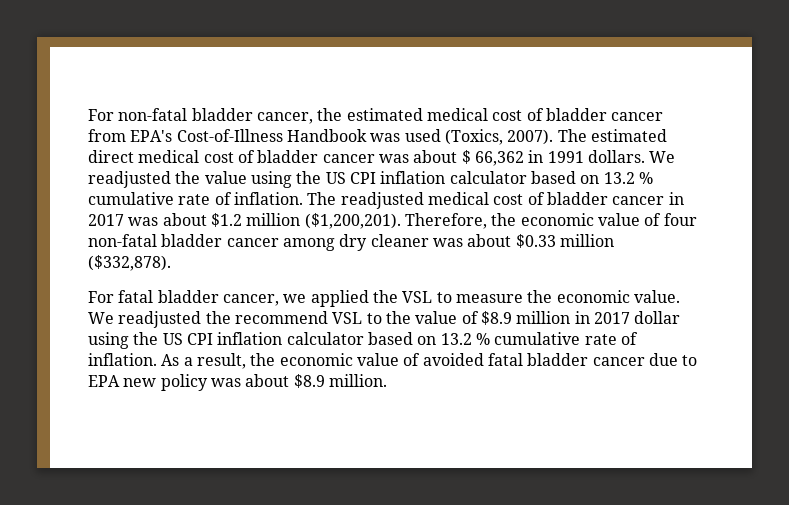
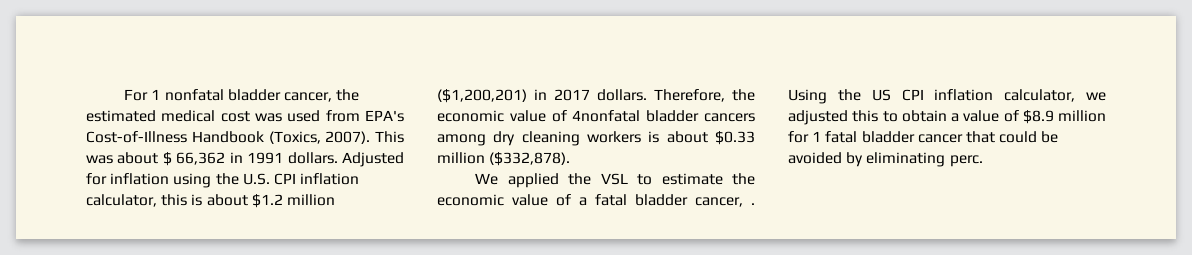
- For non-fatal bladder cancer, the estimated medical cost of bladder cancer from EPA's Cost-of-Illness Handbook was used (Toxics, 2007). The estimated direct medical cost of bladder cancer was about $ 66,362 in 1991 dollars.
+ For 1 nonfatal bladder cancer, the estimated medical cost was used from EPA's Cost-of-Illness Handbook (Toxics, 2007). This was about $ 66,362 in 1991 dollars.
- We readjusted the value using the US CPI inflation calculator based on 13.2 % cumulative rate of inflation. The readjusted medical cost of bladder cancer in 2017 was about $1.2 million ($1,200,201).
+ Adjusted for inflation using the U.S. CPI inflation calculator, this is about $1.2 million ($1,200,201) in 2017 dollars.
- Therefore, the economic value of four non-fatal bladder cancer among dry cleaner was about $0.33 million ($332,878).
+ Therefore, the economic value of 4nonfatal bladder cancers among dry cleaning workers is about $0.33 million ($332,878).
- For fatal bladder cancer, we applied the VSL to measure the economic value. We readjusted the recommend VSL to the value of $8.9 million in 2017 dollar using the US CPI inflation calculator based on 13.2 % cumulative rate of inflation. As a result, the economic value of avoided fatal bladder cancer due to EPA new policy was about $8.9 million.
+ We applied the VSL to estimate the economic value of a fatal bladder cancer, . Using the US CPI inflation calculator, we adjusted this to obtain a value of $8.9 million for 1 fatal bladder cancer that could be avoided by eliminating perc.

